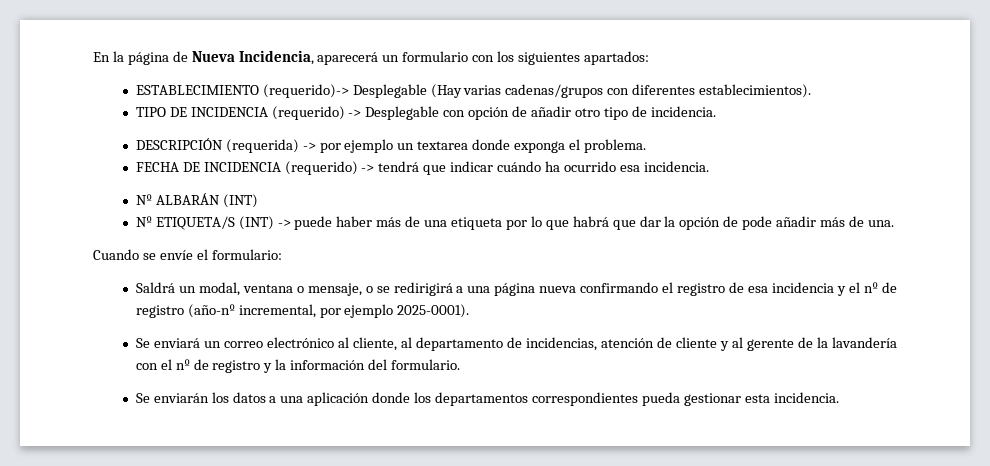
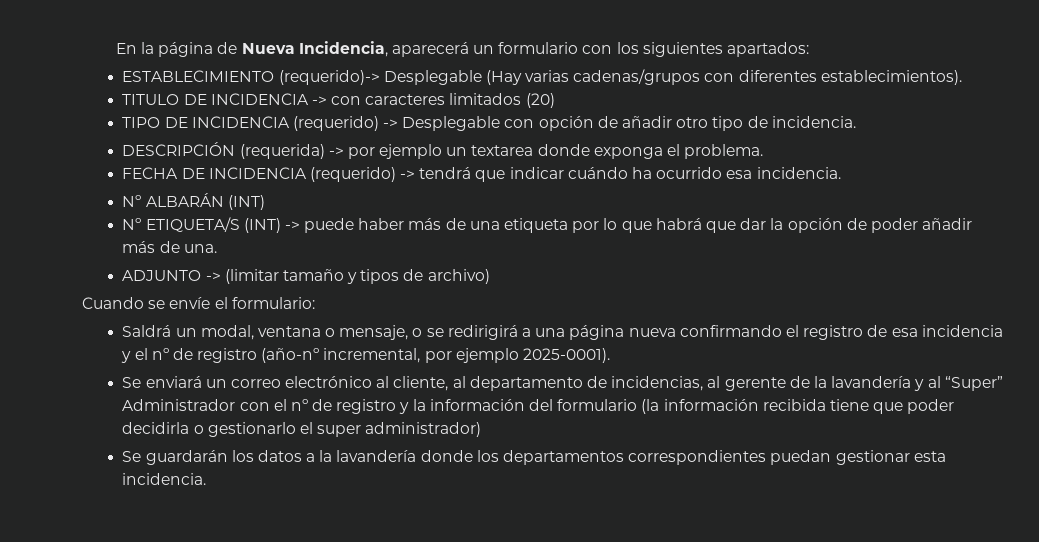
+ TITULO DE INCIDENCIA -> con caracteres limitados (20)
- Nº ETIQUETA/S (INT) -> puede haber más de una etiqueta por lo que habrá que dar la opción de pode añadir más de una.
+ Nº ETIQUETA/S (INT) -> puede haber más de una etiqueta por lo que habrá que dar la opción de poder añadir más de una.
+ ADJUNTO -> (limitar tamaño y tipos de archivo)
- Se enviará un correo electrónico al cliente, al departamento de incidencias, atención de cliente y al gerente de la lavandería con el nº de registro y la información del formulario.
- Se enviarán los datos a una aplicación donde los departamentos correspondientes pueda gestionar esta incidencia.
+ Se enviará un correo electrónico al cliente, al departamento de incidencias, al gerente de la lavandería y al “Super” Administrador con el nº de registro y la información del formulario (la información recibida tiene que poder decidirla o gestionarlo el super administrador)
+ Se guardarán los datos a la lavandería donde los departamentos correspondientes puedan gestionar esta incidencia.

